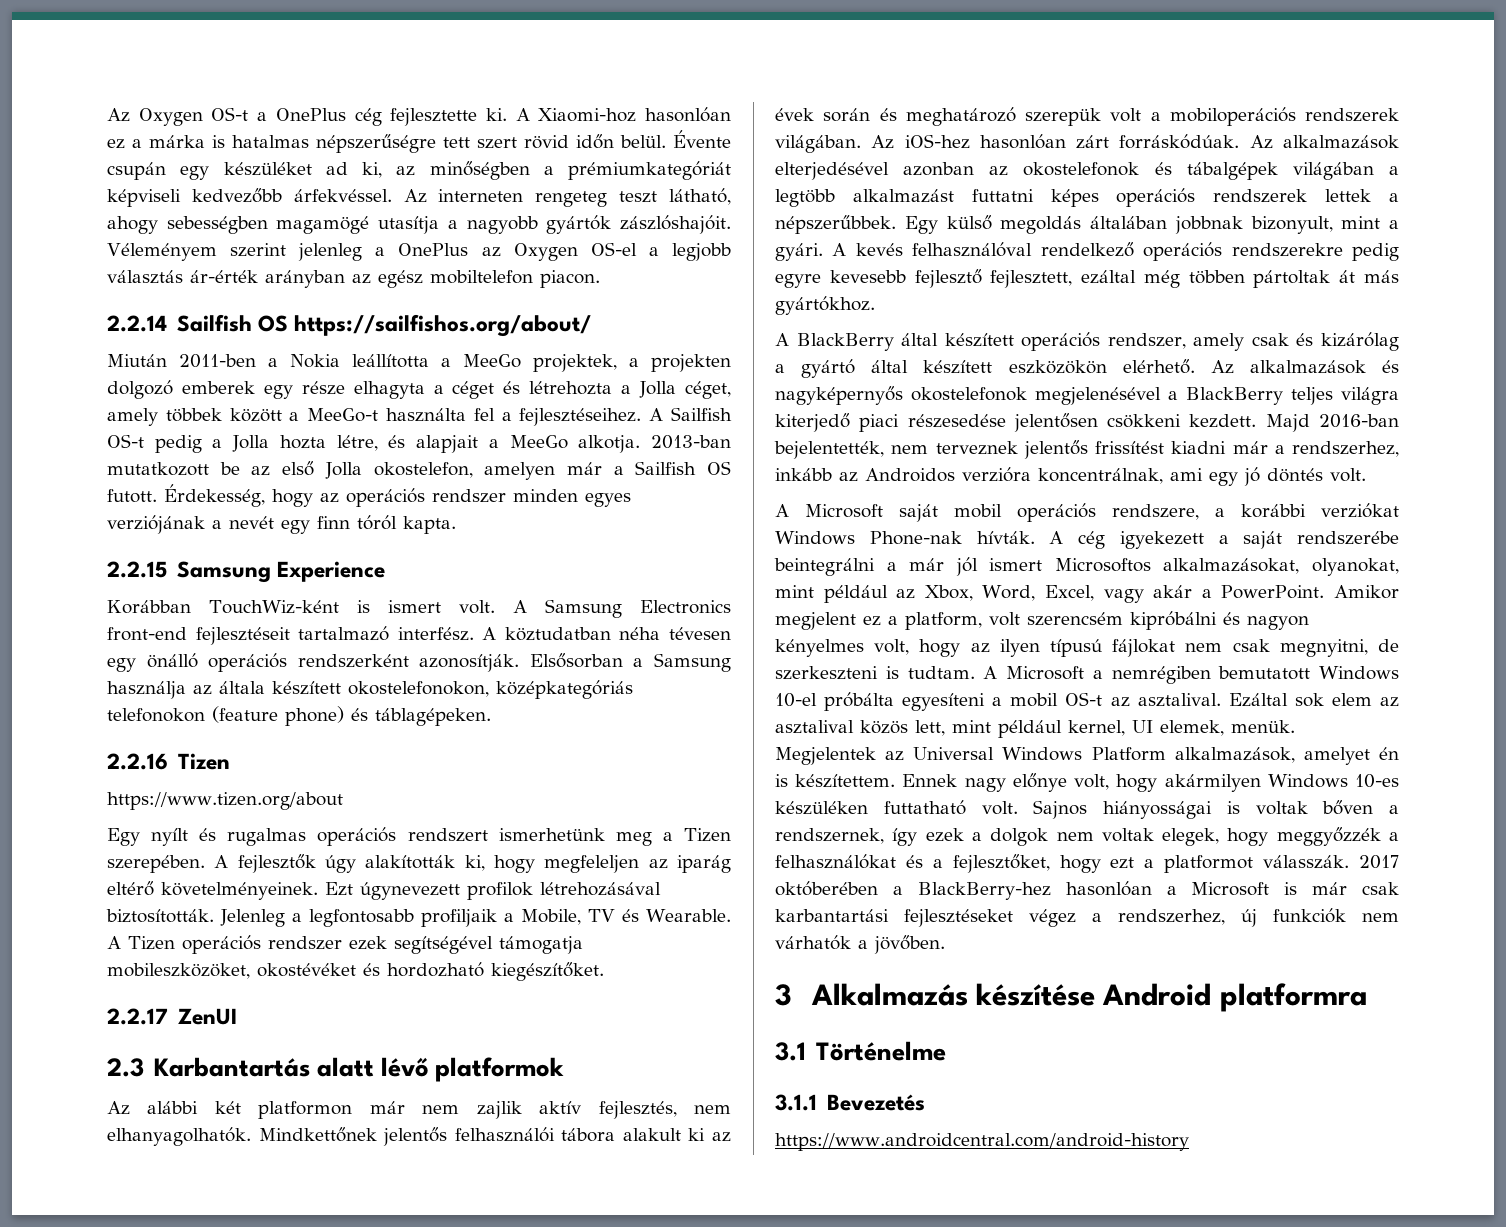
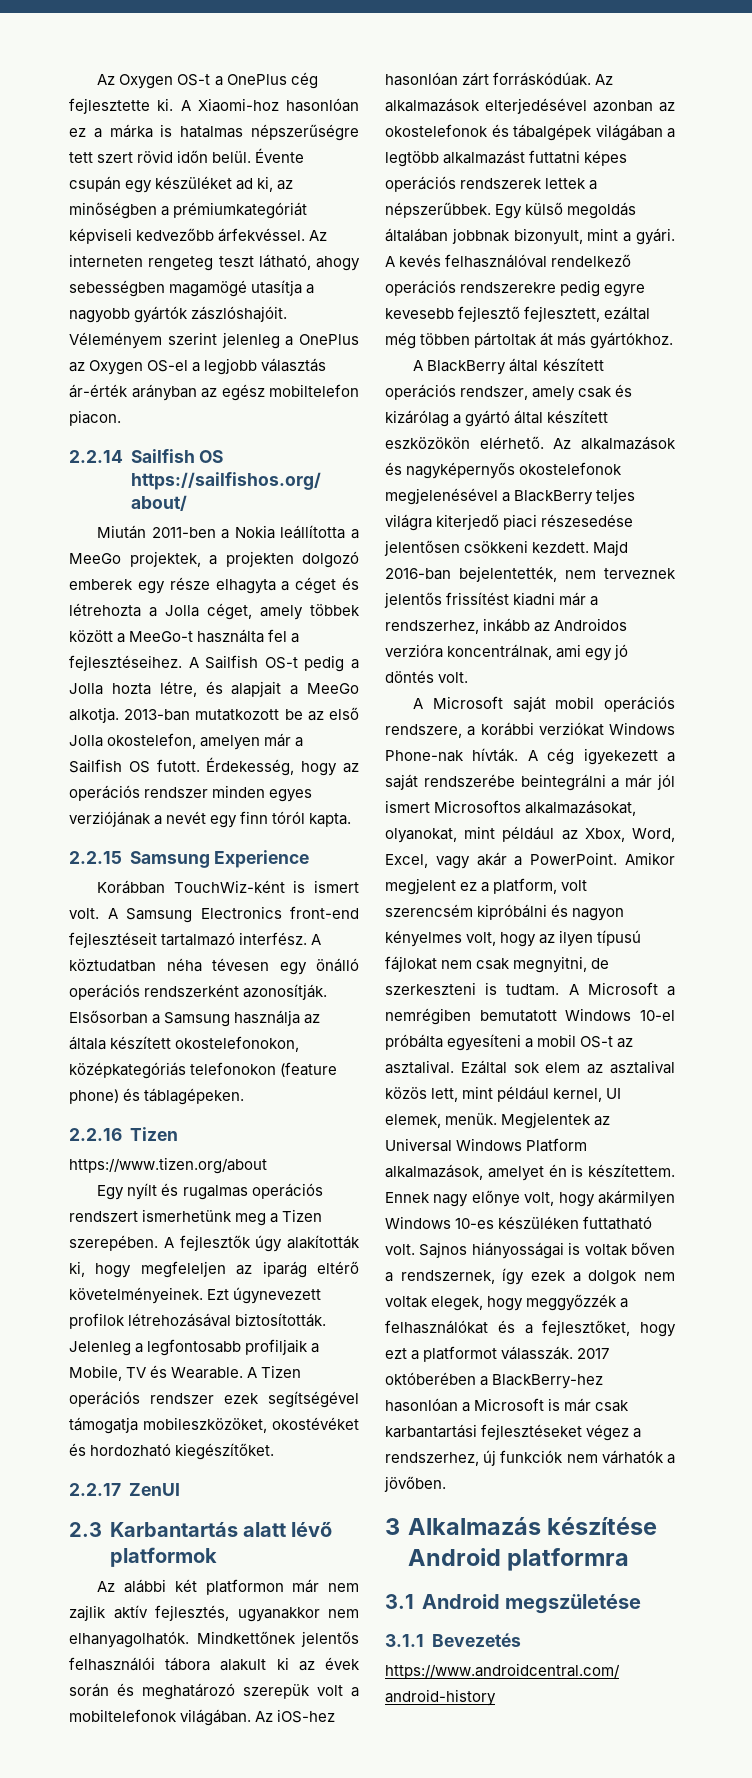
- Az alábbi két platformon már nem zajlik aktív fejlesztés, nem elhanyagolhatók.
+ Az alábbi két platformon már nem zajlik aktív fejlesztés, ugyanakkor nem elhanyagolhatók.
- Mindkettőnek jelentős felhasználói tábora alakult ki az évek során és meghatározó szerepük volt a mobiloperációs rendszerek világában.
+ Mindkettőnek jelentős felhasználói tábora alakult ki az évek során és meghatározó szerepük volt a mobiltelefonok világában.
- 3.1 Történelme
+ 3.1 Android megszületése

